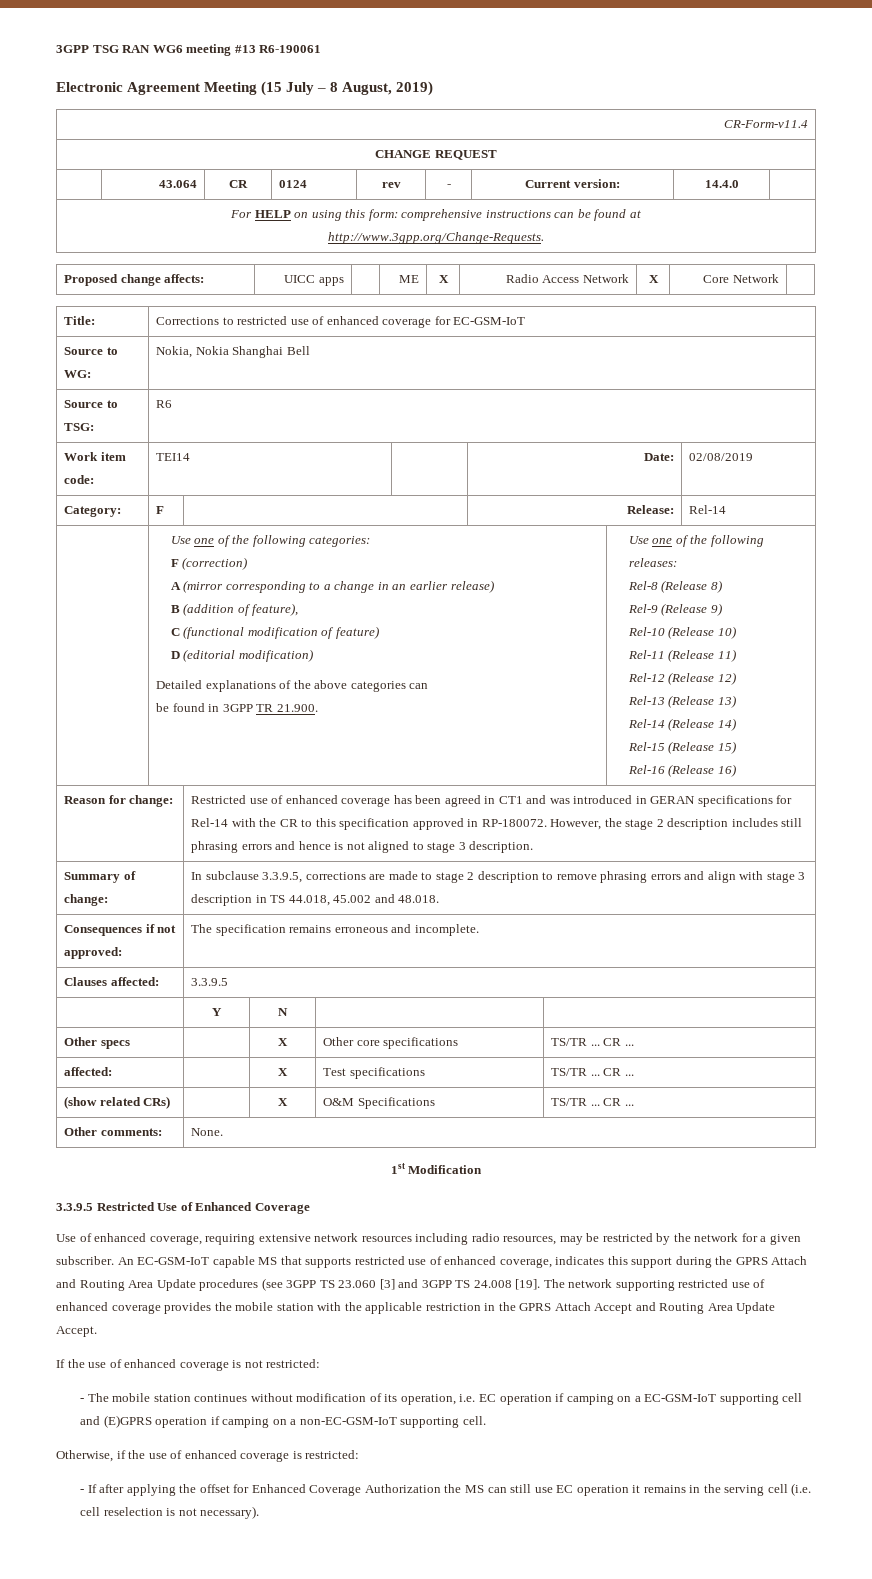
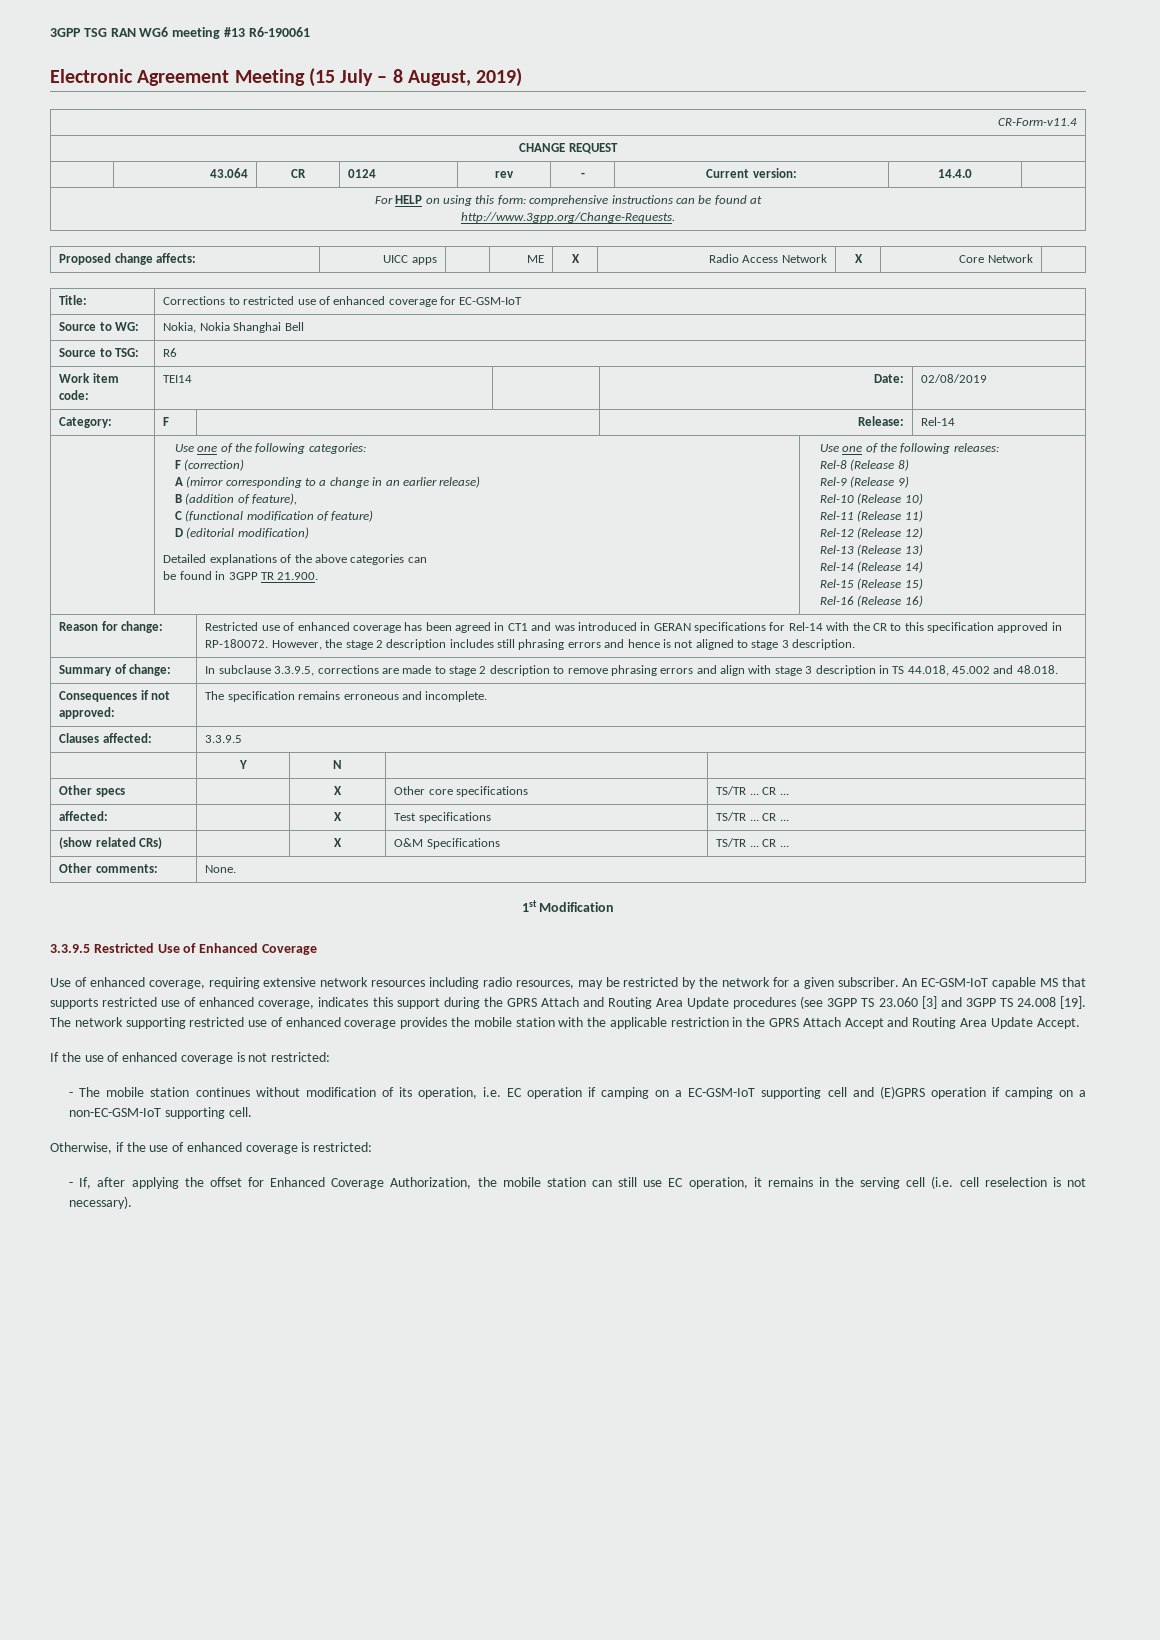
- - If after applying the offset for Enhanced Coverage Authorization the MS can still use EC operation it remains in the serving cell (i.e. cell reselection is not necessary).
+ - If, after applying the offset for Enhanced Coverage Authorization, the mobile station can still use EC operation, it remains in the serving cell (i.e. cell reselection is not necessary).

